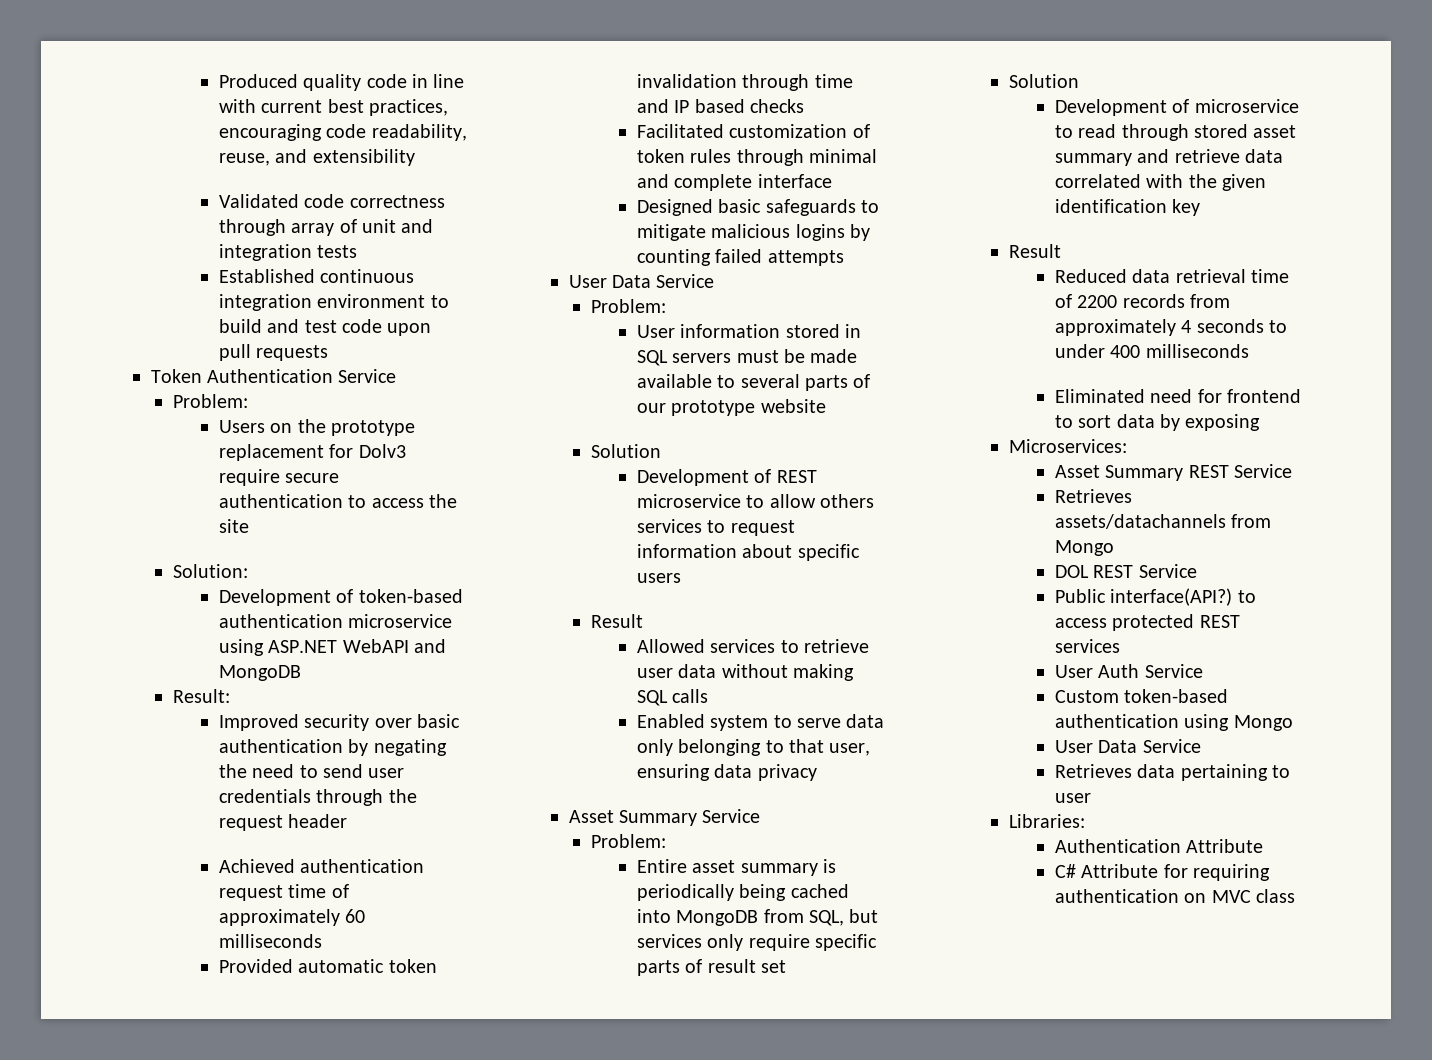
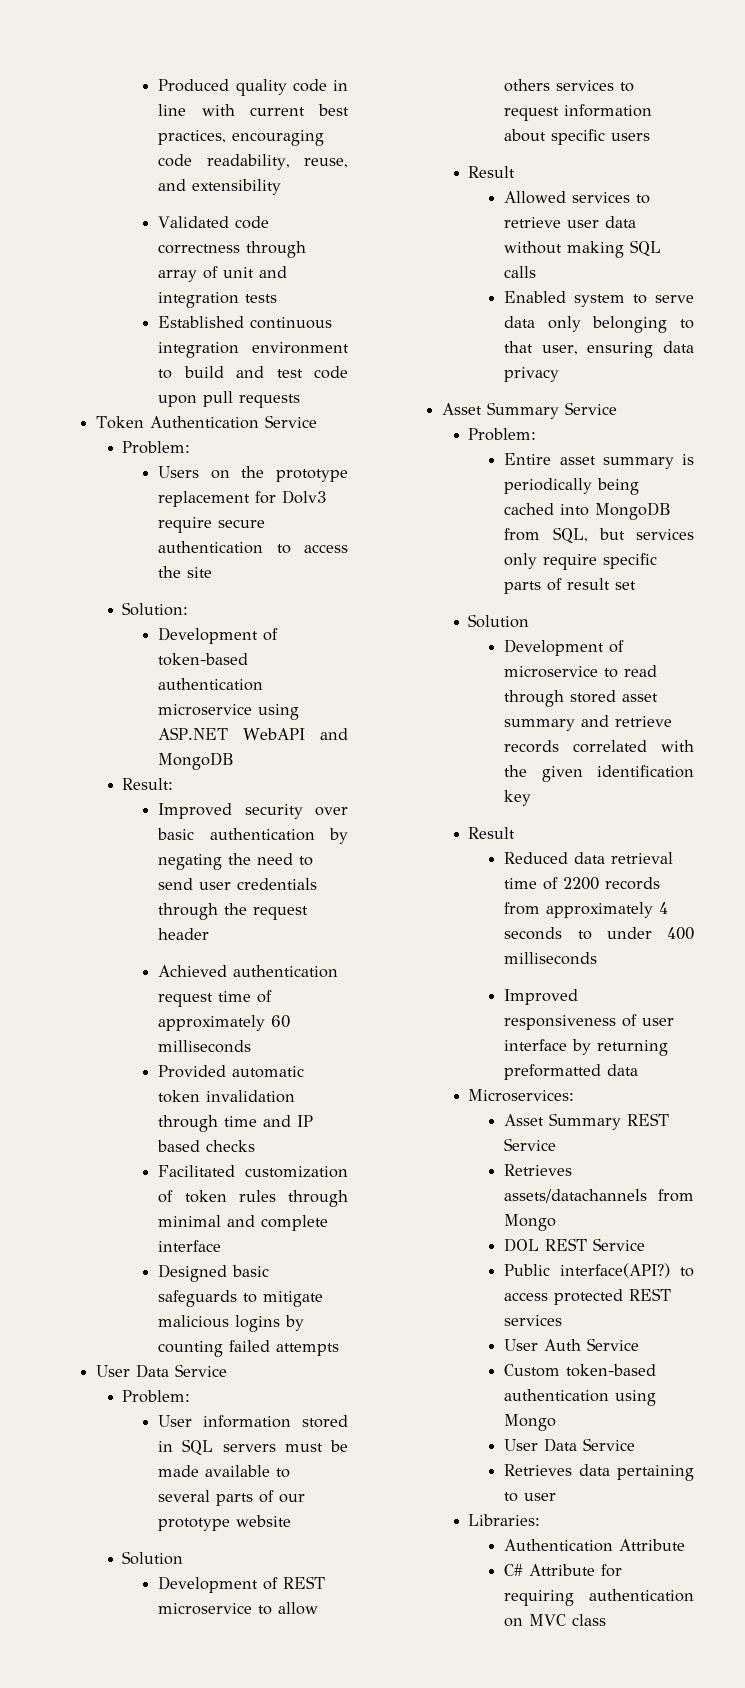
- Development of microservice to read through stored asset summary and retrieve data correlated with the given identification key
+ Development of microservice to read through stored asset summary and retrieve records correlated with the given identification key
- Eliminated need for frontend to sort data by exposing
+ Improved responsiveness of user interface by returning preformatted data

